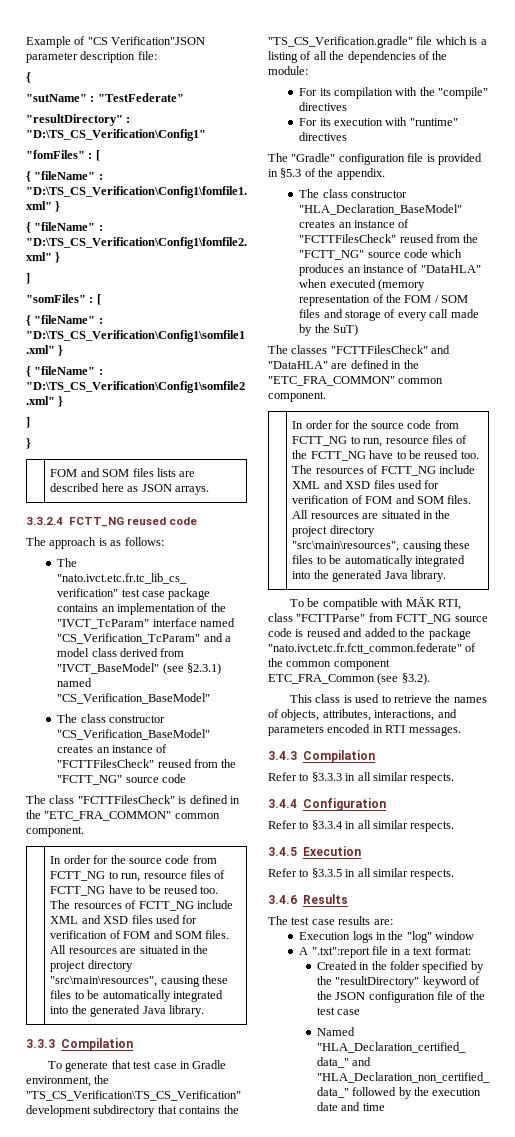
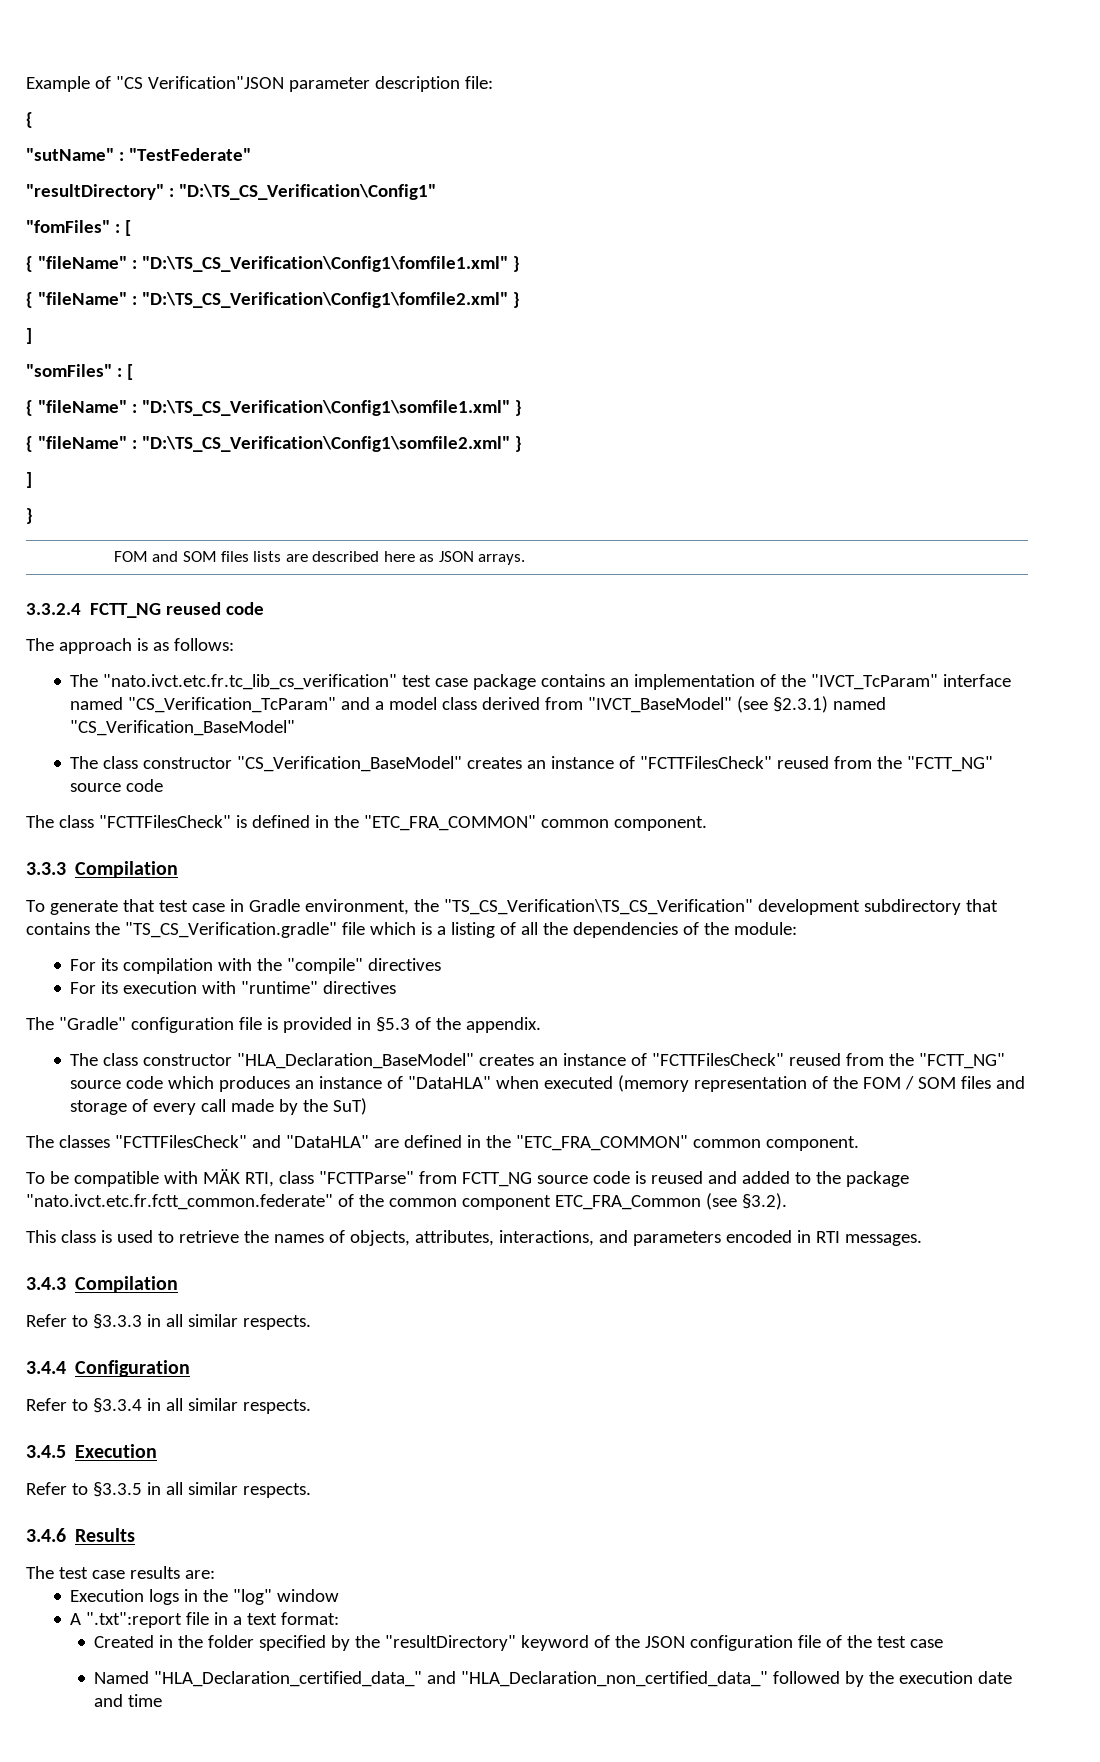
- In order for the source code from FCTT_NG to run, resource files of FCTT_NG have to be reused too. The resources of FCTT_NG include XML and XSD files used for verification of FOM and SOM files. All resources are situated in the project directory "src\main\resources", causing these files to be automatically integrated into the generated Java library.
- In order for the source code from FCTT_NG to run, resource files of the FCTT_NG have to be reused too. The resources of FCTT_NG include XML and XSD files used for verification of FOM and SOM files. All resources are situated in the project directory "src\main\resources", causing these files to be automatically integrated into the generated Java library.

